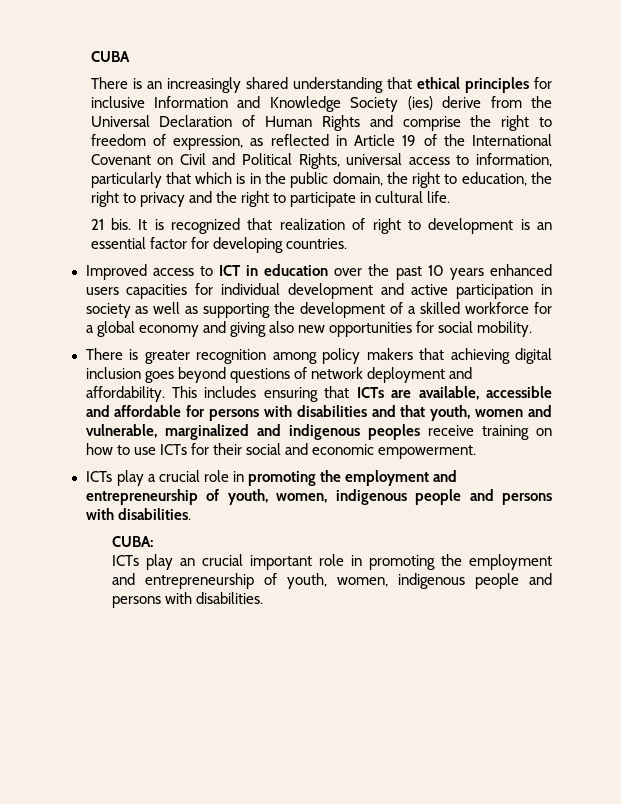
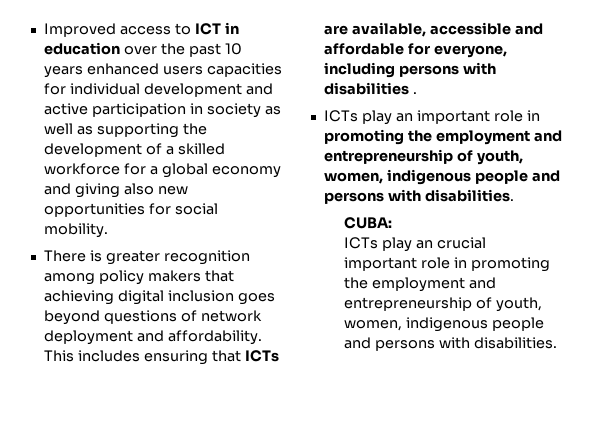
- CUBA
- There is an increasingly shared understanding that ethical principles for inclusive Information and Knowledge Society (ies) derive from the Universal Declaration of Human Rights and comprise the right to freedom of expression, as reflected in Article 19 of the International Covenant on Civil and Political Rights, universal access to information, particularly that which is in the public domain, the right to education, the right to privacy and the right to participate in cultural life.
- 21 bis. It is recognized that realization of right to development is an essential factor for developing countries.
- This includes ensuring that ICTs are available, accessible and affordable for persons with disabilities and that youth, women and vulnerable, marginalized and indigenous peoples receive training on how to use ICTs for their social and economic empowerment.
- ICTs play a crucial role in promoting the employment and entrepreneurship of youth, women, indigenous people and persons with disabilities.
+ This includes ensuring that ICTs are available, accessible and affordable for everyone, including persons with disabilities .
+ ICTs play an important role in promoting the employment and entrepreneurship of youth, women, indigenous people and persons with disabilities.

